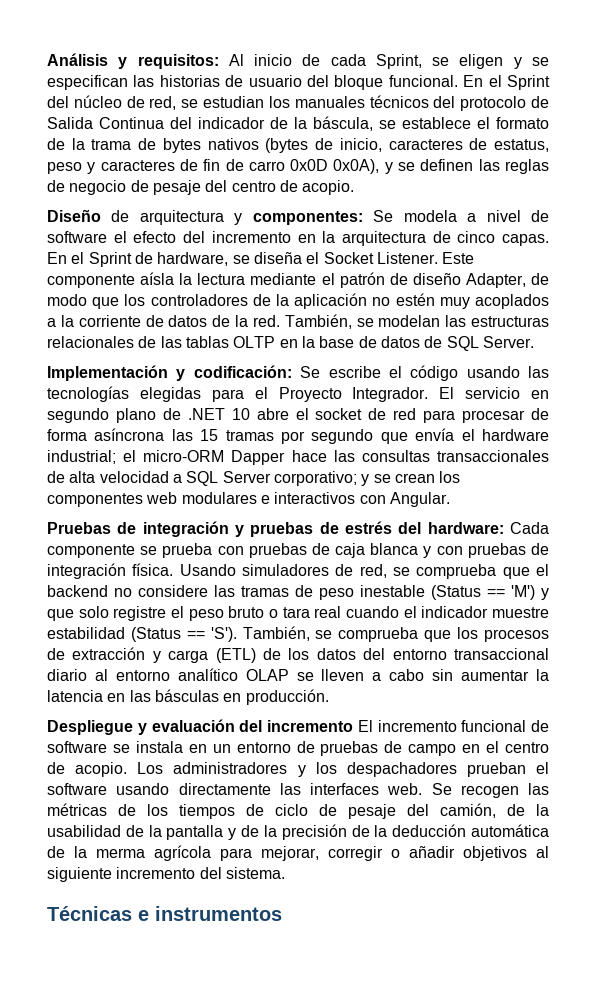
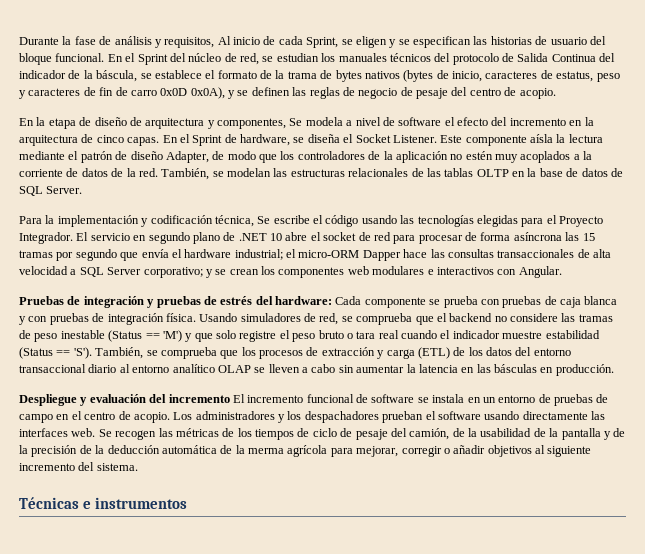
- Análisis y requisitos: Al inicio de cada Sprint, se eligen y se especifican las historias de usuario del bloque funcional.
+ Durante la fase de análisis y requisitos, Al inicio de cada Sprint, se eligen y se especifican las historias de usuario del bloque funcional.
- Diseño de arquitectura y componentes: Se modela a nivel de software el efecto del incremento en la arquitectura de cinco capas.
+ En la etapa de diseño de arquitectura y componentes, Se modela a nivel de software el efecto del incremento en la arquitectura de cinco capas.
- Implementación y codificación: Se escribe el código usando las tecnologías elegidas para el Proyecto Integrador.
+ Para la implementación y codificación técnica, Se escribe el código usando las tecnologías elegidas para el Proyecto Integrador.

